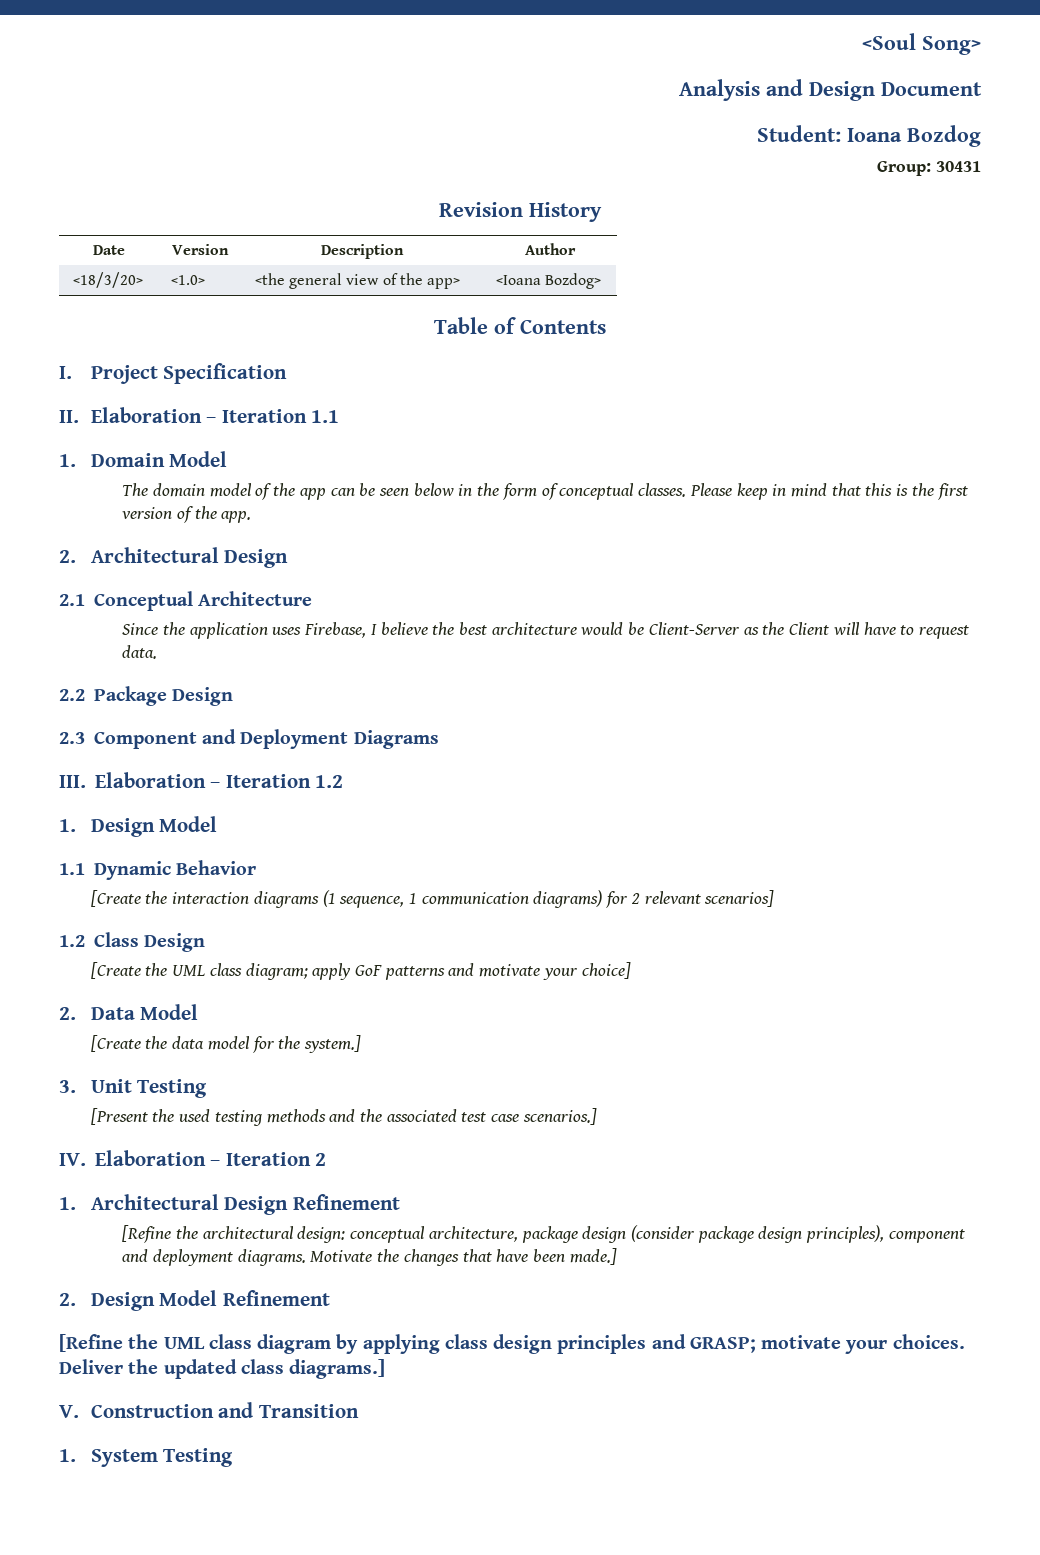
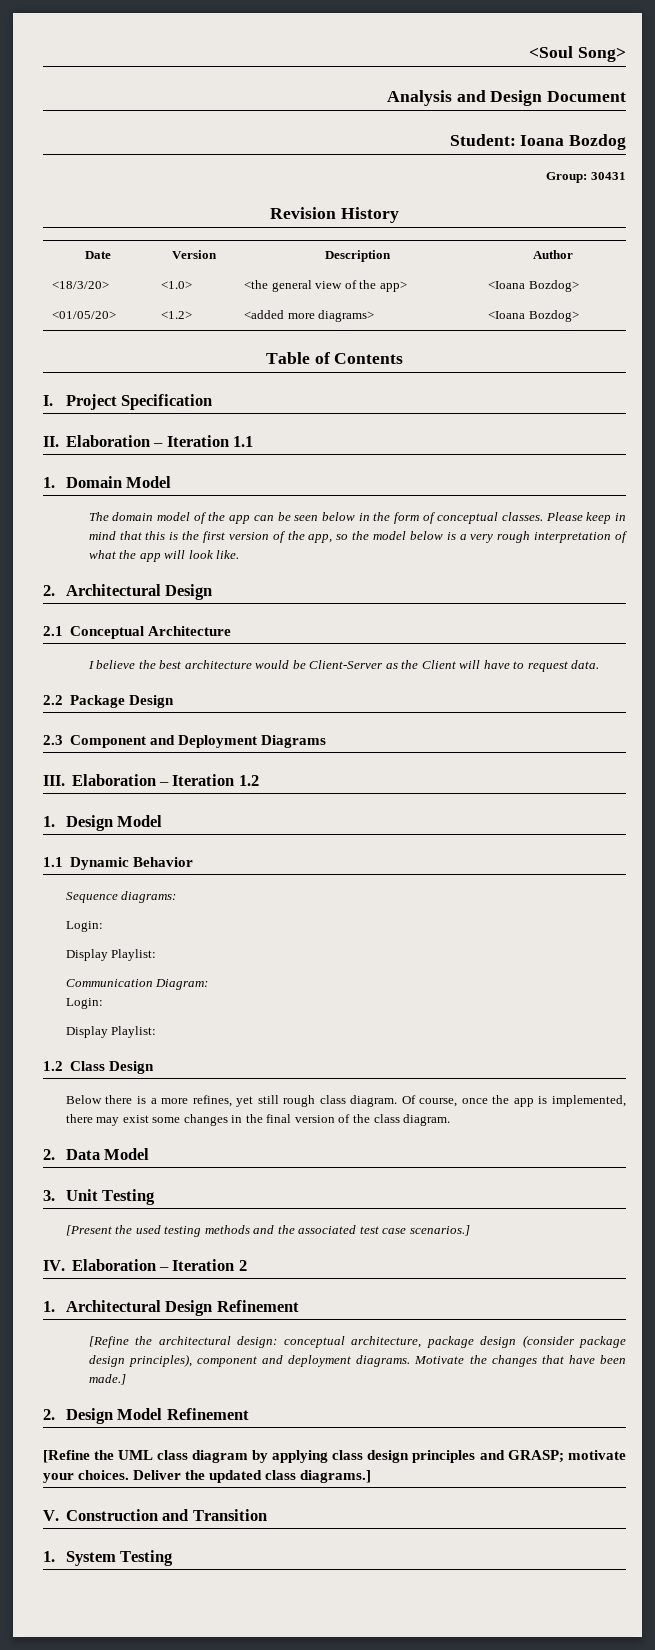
+ <01/05/20> | <1.2> | <added more diagrams> | <Ioana Bozdog>
- Please keep in mind that this is the first version of the app.
+ Please keep in mind that this is the first version of the app, so the model below is a very rough interpretation of what the app will look like.
- Since the application uses Firebase, I believe the best architecture would be Client-Server as the Client will have to request data.
+ I believe the best architecture would be Client-Server as the Client will have to request data.
- [Create the interaction diagrams (1 sequence, 1 communication diagrams) for 2 relevant scenarios]
+ Sequence diagrams:
+ Login:
+ Display Playlist:
+ Communication Diagram:
+ Login:
+ Display Playlist:
  1.2 Class Design
- [Create the UML class diagram; apply GoF patterns and motivate your choice]
+ Below there is a more refines, yet still rough class diagram. Of course, once the app is implemented, there may exist some changes in the final version of the class diagram.
  2. Data Model
- [Create the data model for the system.]

